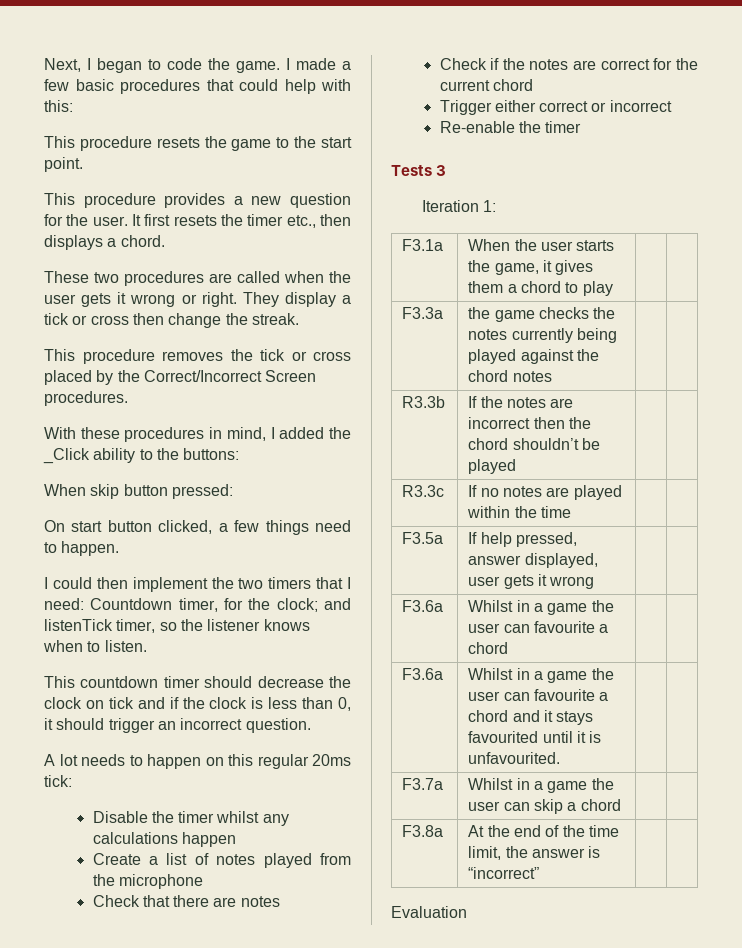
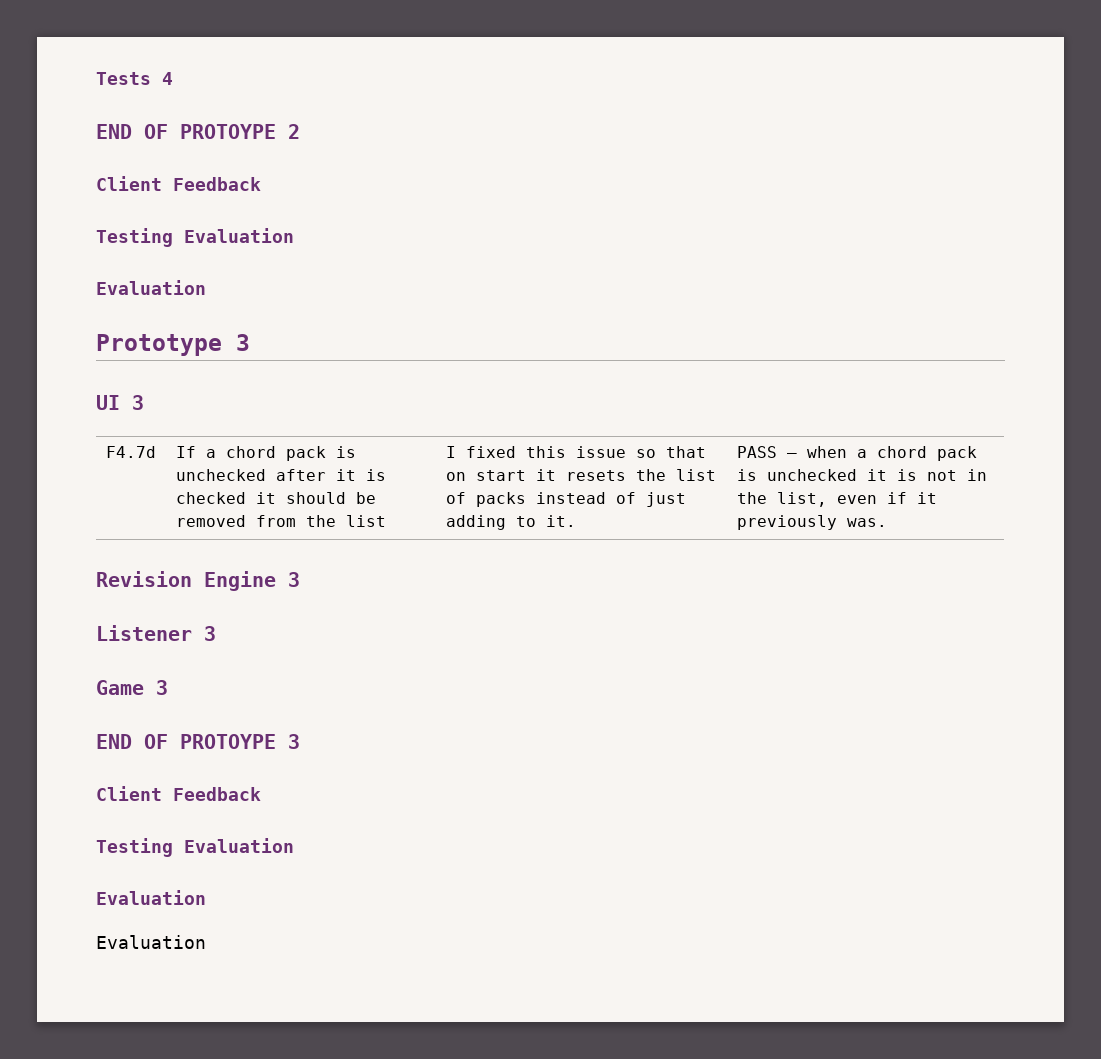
- Next, I began to code the game. I made a few basic procedures that could help with this:
- This procedure resets the game to the start point.
- This procedure provides a new question for the user. It first resets the timer etc., then displays a chord.
- These two procedures are called when the user gets it wrong or right. They display a tick or cross then change the streak.
- This procedure removes the tick or cross placed by the Correct/Incorrect Screen procedures.
- With these procedures in mind, I added the _Click ability to the buttons:
- When skip button pressed:
- On start button clicked, a few things need to happen.
- I could then implement the two timers that I need: Countdown timer, for the clock; and listenTick timer, so the listener knows when to listen.
- This countdown timer should decrease the clock on tick and if the clock is less than 0, it should trigger an incorrect question.
- A lot needs to happen on this regular 20ms tick:
- Disable the timer whilst any calculations happen
- Create a list of notes played from the microphone
- Check that there are notes
- Check if the notes are correct for the current chord
- Trigger either correct or incorrect
- Re-enable the timer
- Tests 3
- Iteration 1:
- F3.1a | When the user starts the game, it gives them a chord to play | |
- F3.3a | the game checks the notes currently being played against the chord notes | |
- R3.3b | If the notes are incorrect then the chord shouldn’t be played | |
- R3.3c | If no notes are played within the time | |
- F3.5a | If help pressed, answer displayed, user gets it wrong | |
- F3.6a | Whilst in a game the user can favourite a chord | |
- F3.6a | Whilst in a game the user can favourite a chord and it stays favourited until it is unfavourited. | |
- F3.7a | Whilst in a game the user can skip a chord | |
- F3.8a | At the end of the time limit, the answer is “incorrect” | |
+ Tests 4
+ END OF PROTOYPE 2
+ Client Feedback
+ Testing Evaluation
+ Evaluation
+ Prototype 3
+ UI 3
+ F4.7d | If a chord pack is unchecked after it is checked it should be removed from the list | I fixed this issue so that on start it resets the list of packs instead of just adding to it. | PASS – when a chord pack is unchecked it is not in the list, even if it previously was.
+ Revision Engine 3
+ Listener 3
+ Game 3
+ END OF PROTOYPE 3
+ Client Feedback
+ Testing Evaluation
+ Evaluation

